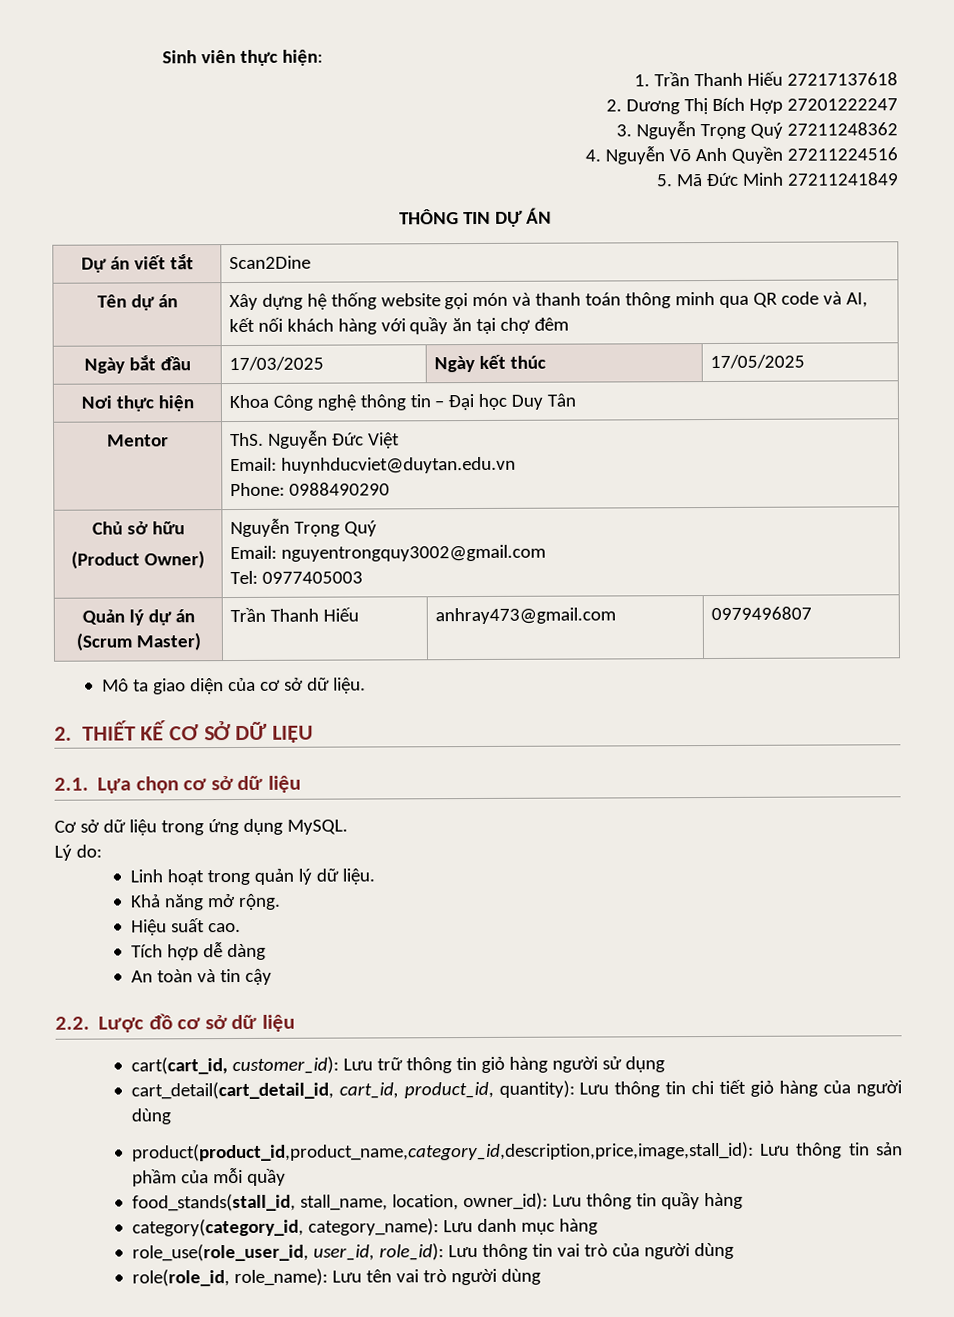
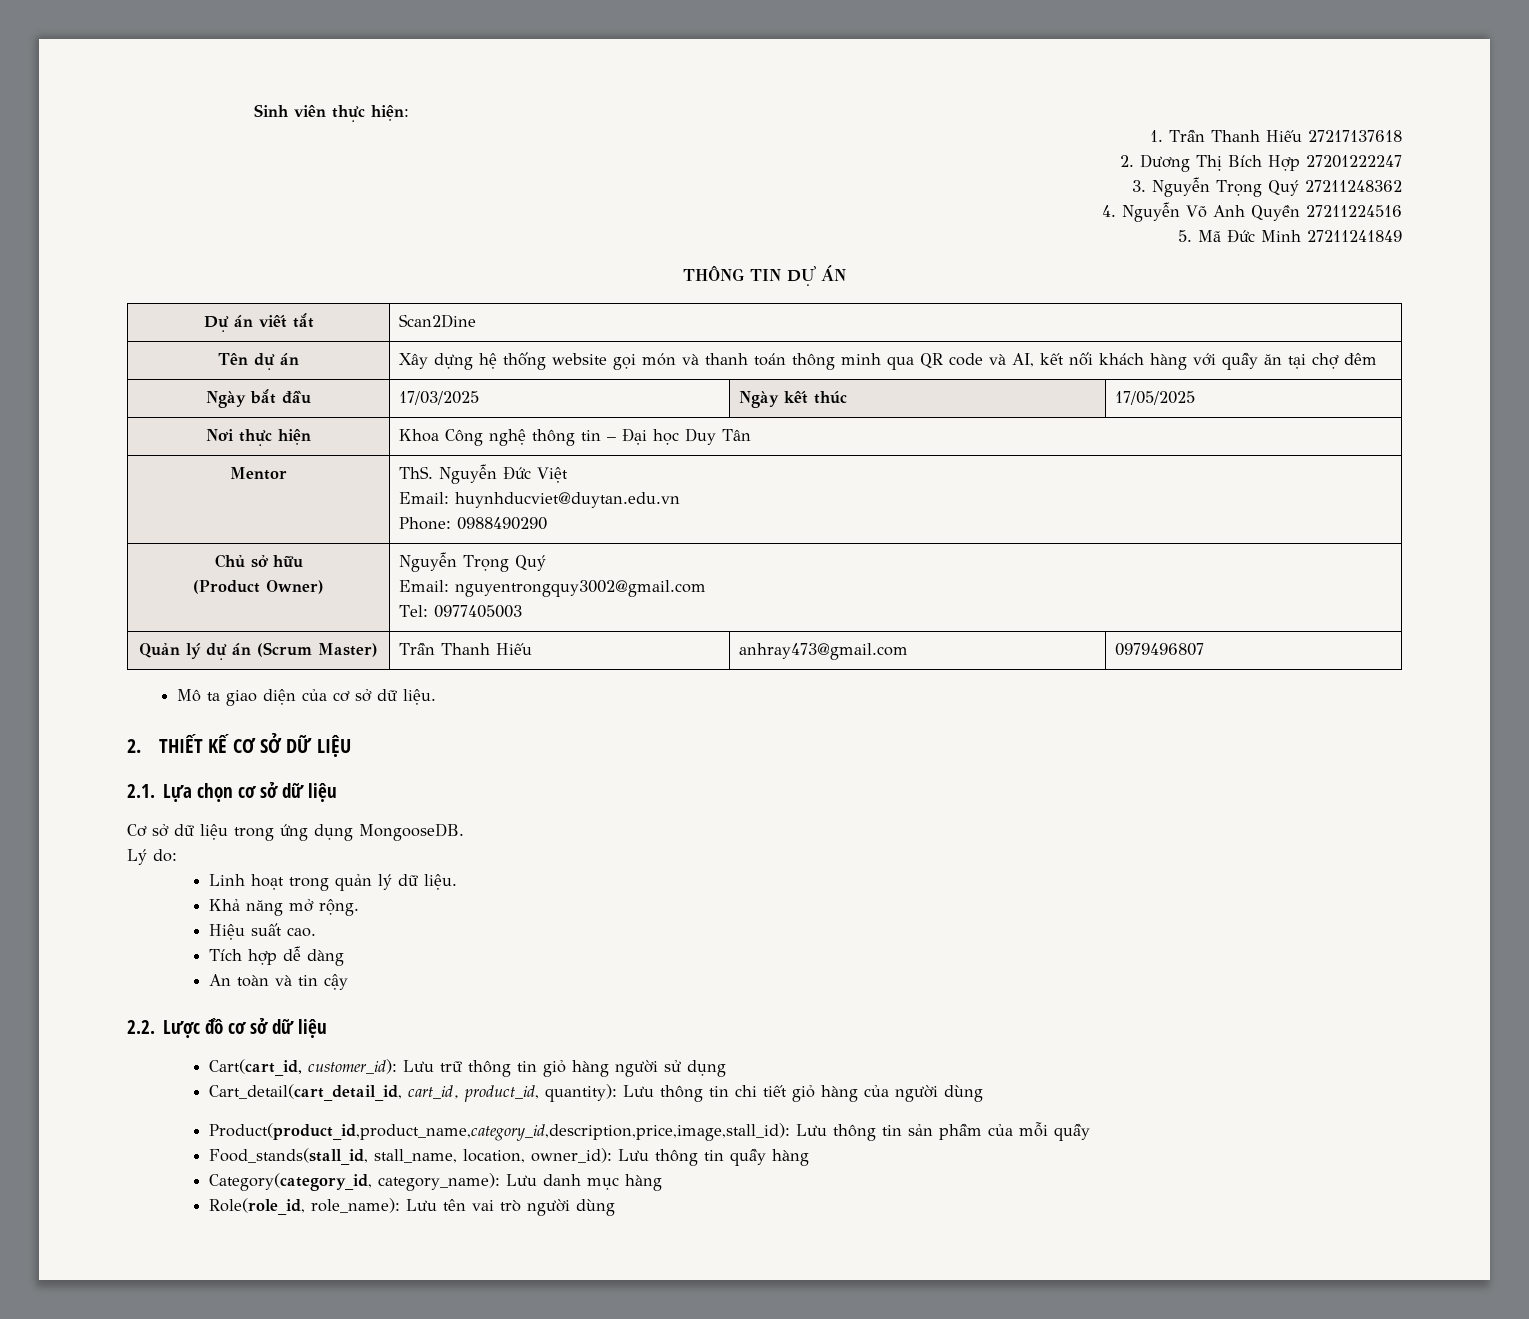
- Cơ sở dữ liệu trong ứng dụng MySQL.
+ Cơ sở dữ liệu trong ứng dụng MongooseDB.
- cart(cart_id, customer_id): Lưu trữ thông tin giỏ hàng người sử dụng
+ Cart(cart_id, customer_id): Lưu trữ thông tin giỏ hàng người sử dụng
- cart_detail(cart_detail_id, cart_id, product_id, quantity): Lưu thông tin chi tiết giỏ hàng của người dùng
+ Cart_detail(cart_detail_id, cart_id, product_id, quantity): Lưu thông tin chi tiết giỏ hàng của người dùng
- product(product_id,product_name,category_id,description,price,image,stall_id): Lưu thông tin sản phầm của mỗi quầy
+ Product(product_id,product_name,category_id,description,price,image,stall_id): Lưu thông tin sản phầm của mỗi quầy
- food_stands(stall_id, stall_name, location, owner_id): Lưu thông tin quầy hàng
+ Food_stands(stall_id, stall_name, location, owner_id): Lưu thông tin quầy hàng
- category(category_id, category_name): Lưu danh mục hàng
+ Category(category_id, category_name): Lưu danh mục hàng
- role_use(role_user_id, user_id, role_id): Lưu thông tin vai trò của người dùng
- role(role_id, role_name): Lưu tên vai trò người dùng
+ Role(role_id, role_name): Lưu tên vai trò người dùng

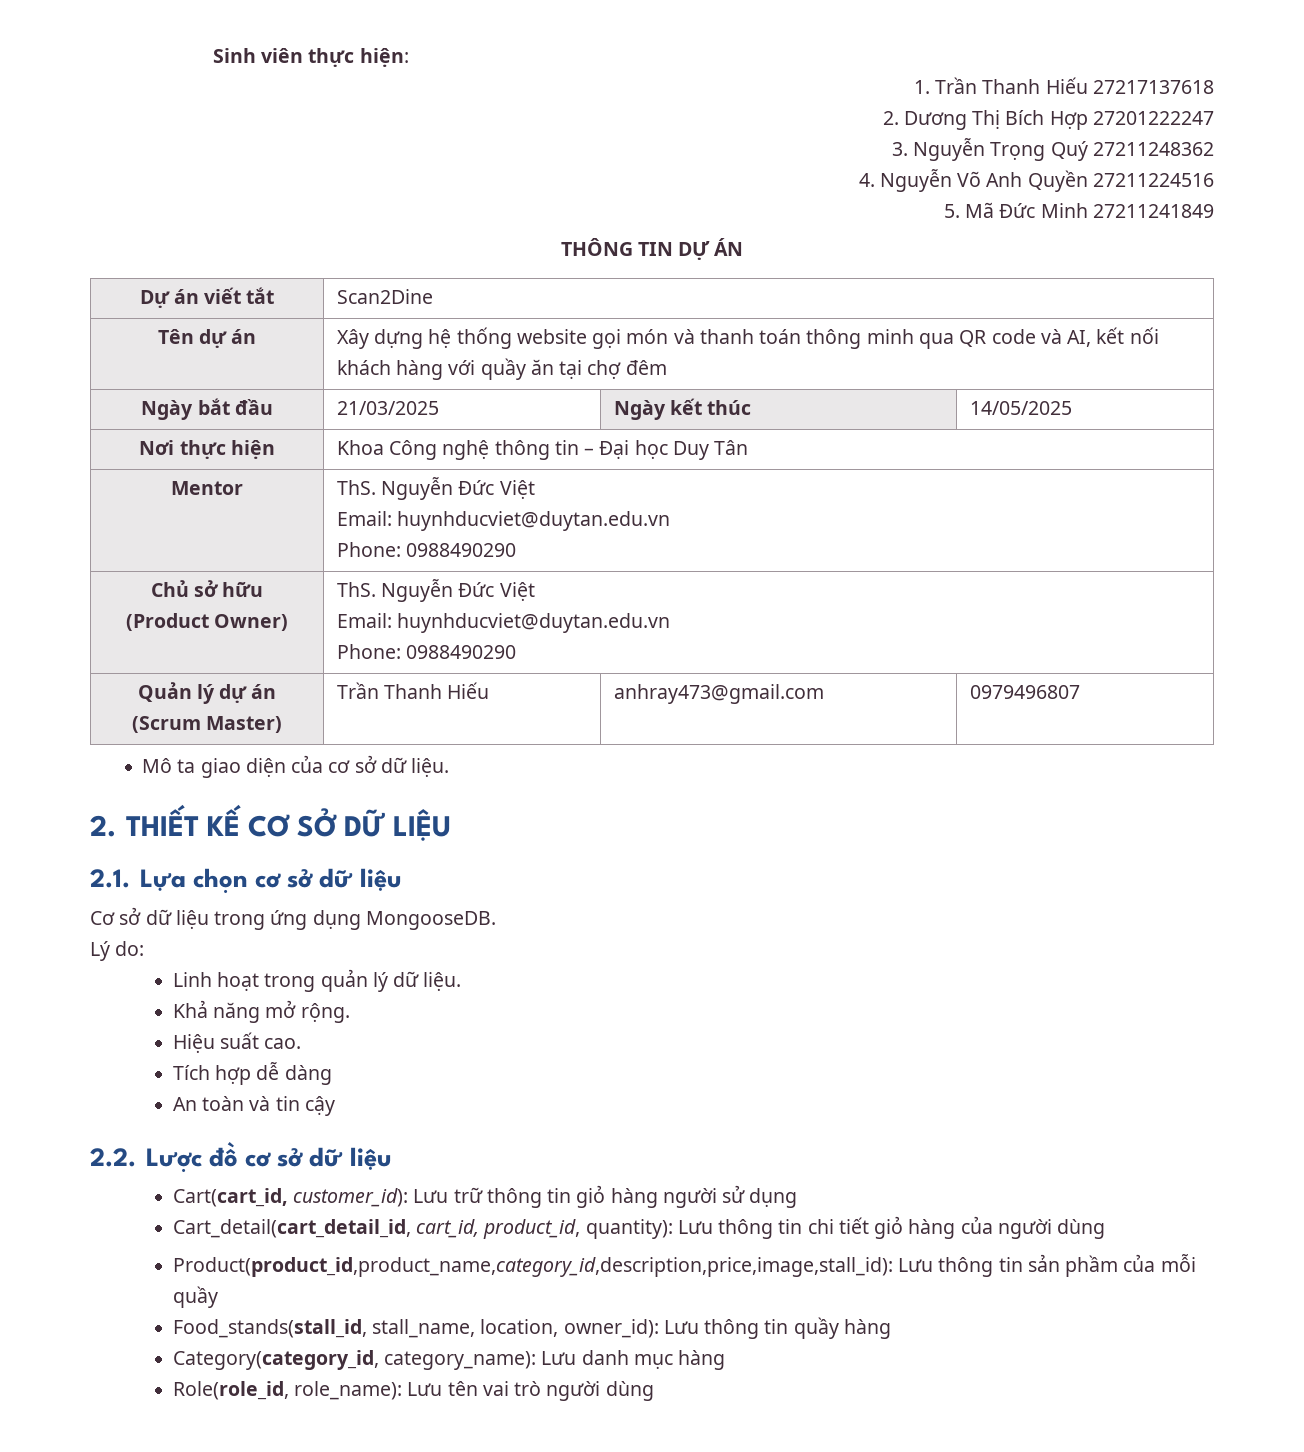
- Ngày bắt đầu | 17/03/2025 | Ngày kết thúc | 17/05/2025
+ Ngày bắt đầu | 21/03/2025 | Ngày kết thúc | 14/05/2025
  Chủ sở hữu
- (Product Owner) | Nguyễn Trọng Quý
- Email: nguyentrongquy3002@gmail.com
- Tel: 0977405003
+ (Product Owner) | ThS. Nguyễn Đức Việt
+ Email: huynhducviet@duytan.edu.vn
+ Phone: 0988490290

